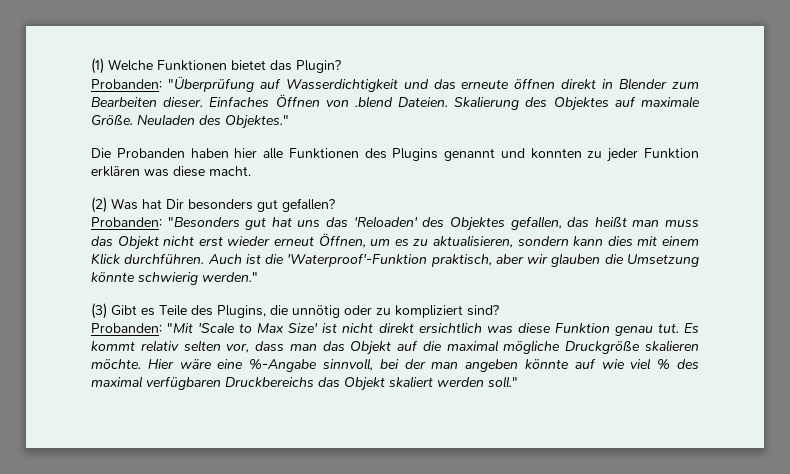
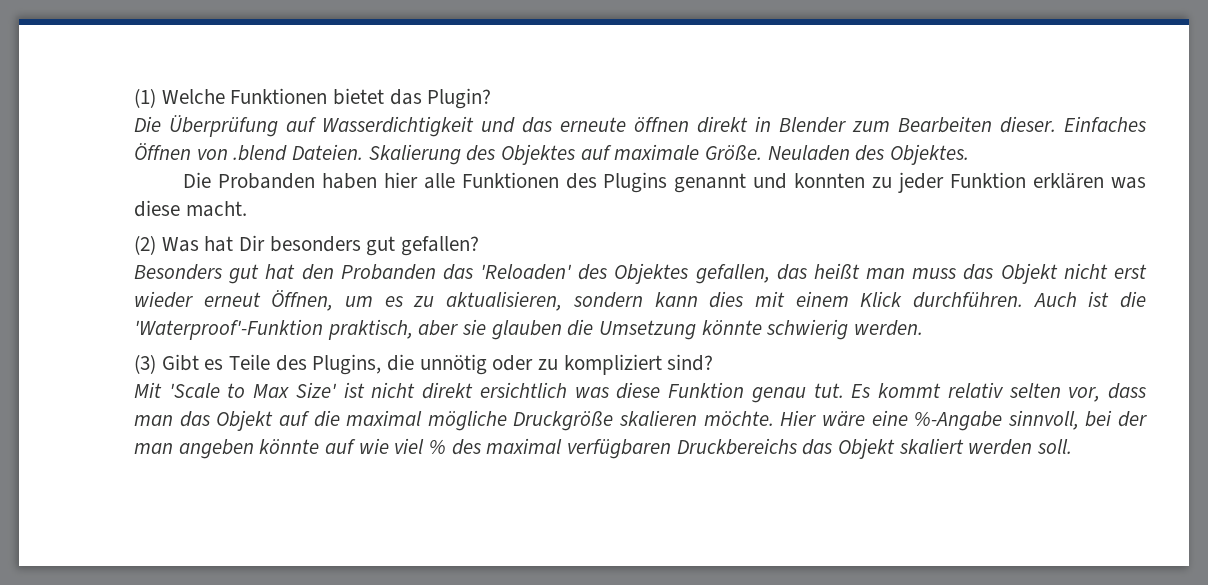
- Probanden: "Überprüfung auf Wasserdichtigkeit und das erneute öffnen direkt in Blender zum Bearbeiten dieser.
+ Die Überprüfung auf Wasserdichtigkeit und das erneute öffnen direkt in Blender zum Bearbeiten dieser.
- Neuladen des Objektes."
+ Neuladen des Objektes.
- Probanden: "Besonders gut hat uns das 'Reloaden' des Objektes gefallen, das heißt man muss das Objekt nicht erst wieder erneut Öffnen, um es zu aktualisieren, sondern kann dies mit einem Klick durchführen.
+ Besonders gut hat den Probanden das 'Reloaden' des Objektes gefallen, das heißt man muss das Objekt nicht erst wieder erneut Öffnen, um es zu aktualisieren, sondern kann dies mit einem Klick durchführen.
- Auch ist die 'Waterproof'-Funktion praktisch, aber wir glauben die Umsetzung könnte schwierig werden."
+ Auch ist die 'Waterproof'-Funktion praktisch, aber sie glauben die Umsetzung könnte schwierig werden.
- Probanden: "Mit 'Scale to Max Size' ist nicht direkt ersichtlich was diese Funktion genau tut.
+ Mit 'Scale to Max Size' ist nicht direkt ersichtlich was diese Funktion genau tut.
- Hier wäre eine %-Angabe sinnvoll, bei der man angeben könnte auf wie viel % des maximal verfügbaren Druckbereichs das Objekt skaliert werden soll."
+ Hier wäre eine %-Angabe sinnvoll, bei der man angeben könnte auf wie viel % des maximal verfügbaren Druckbereichs das Objekt skaliert werden soll.

